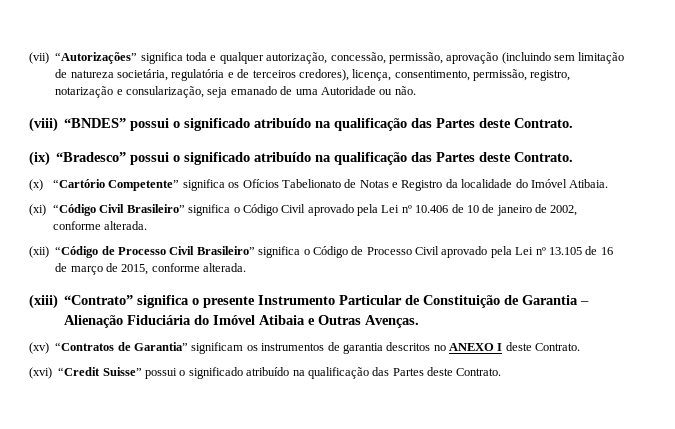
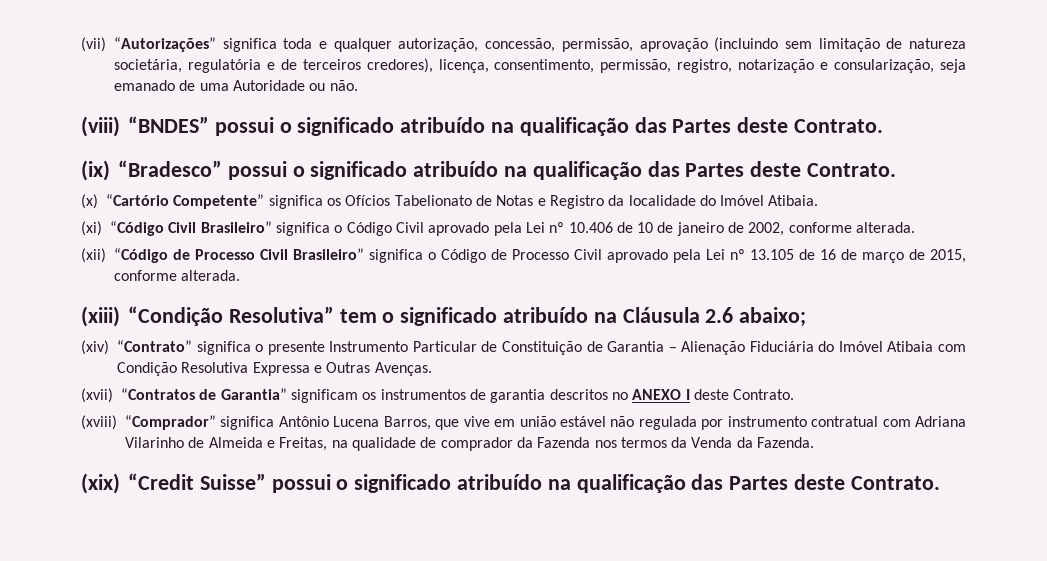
- (xiii) “Contrato” significa o presente Instrumento Particular de Constituição de Garantia – Alienação Fiduciária do Imóvel Atibaia e Outras Avenças.
+ (xiii) “Condição Resolutiva” tem o significado atribuído na Cláusula 2.6 abaixo;
+ (xiv) “Contrato” significa o presente Instrumento Particular de Constituição de Garantia – Alienação Fiduciária do Imóvel Atibaia com Condição Resolutiva Expressa e Outras Avenças.
- (xv) “Contratos de Garantia” significam os instrumentos de garantia descritos no ANEXO I deste Contrato.
+ (xvii) “Contratos de Garantia” significam os instrumentos de garantia descritos no ANEXO I deste Contrato.
- (xvi) “Credit Suisse” possui o significado atribuído na qualificação das Partes deste Contrato.
+ (xviii) “Comprador” significa Antônio Lucena Barros, que vive em união estável não regulada por instrumento contratual com Adriana Vilarinho de Almeida e Freitas, na qualidade de comprador da Fazenda nos termos da Venda da Fazenda.
+ (xix) “Credit Suisse” possui o significado atribuído na qualificação das Partes deste Contrato.

